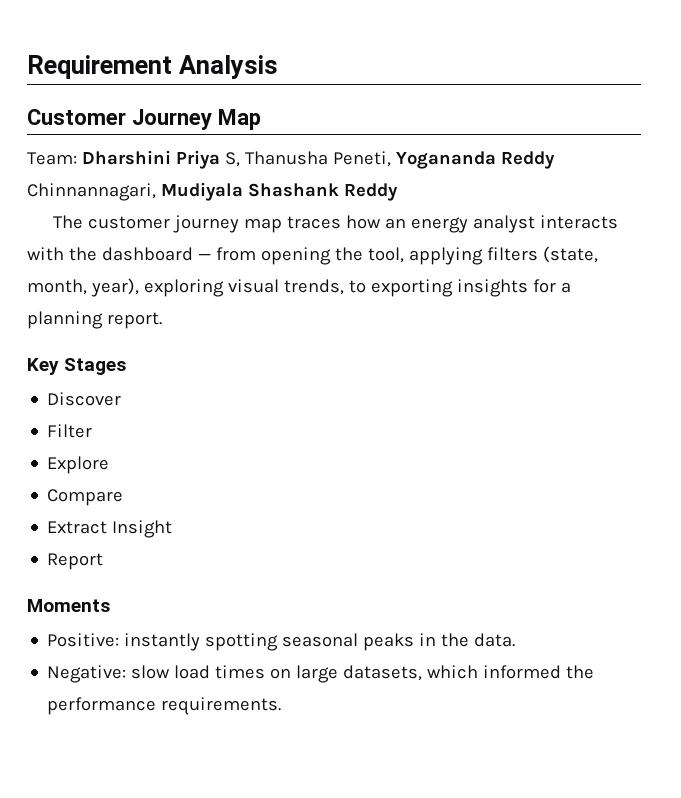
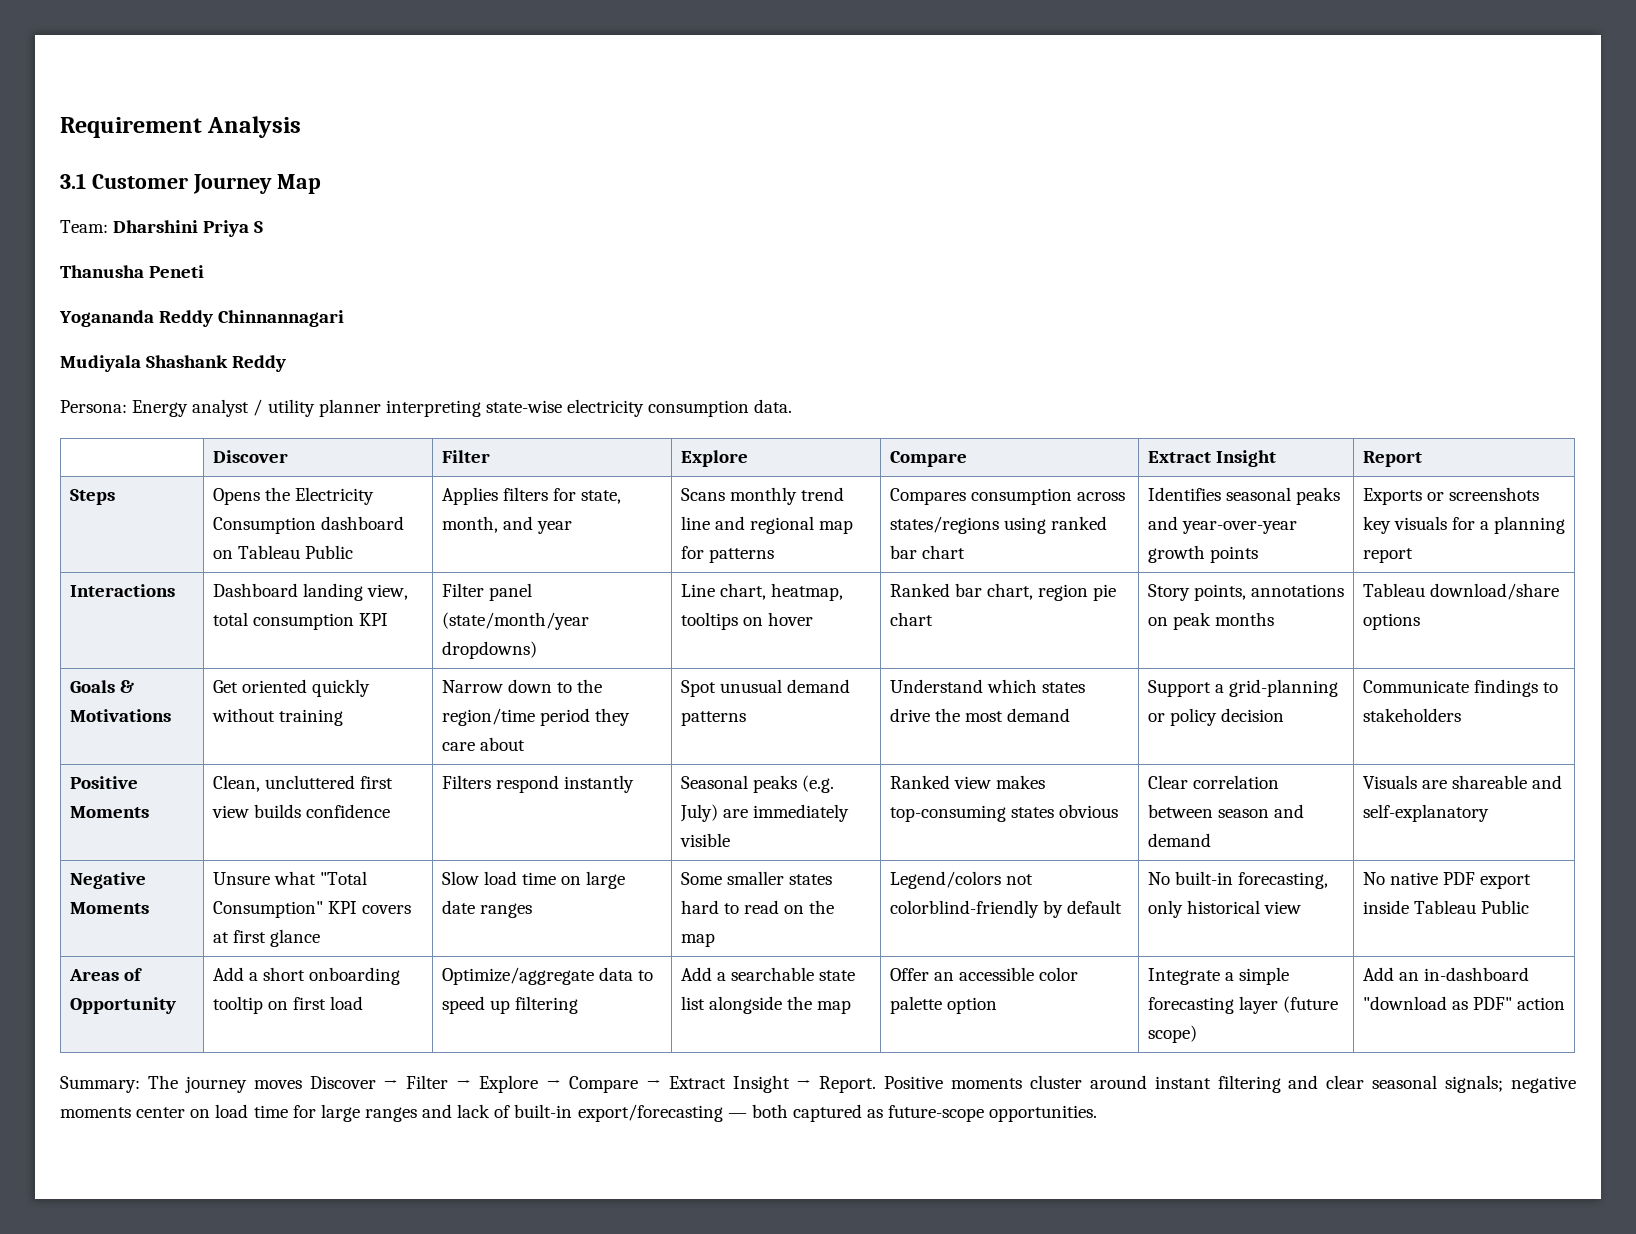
- Customer Journey Map
+ 3.1 Customer Journey Map
- Team: Dharshini Priya S, Thanusha Peneti, Yogananda Reddy Chinnannagari, Mudiyala Shashank Reddy
+ Team: Dharshini Priya S
+ Thanusha Peneti
+ Yogananda Reddy Chinnannagari
+ Mudiyala Shashank Reddy
- The customer journey map traces how an energy analyst interacts with the dashboard — from opening the tool, applying filters (state, month, year), exploring visual trends, to exporting insights for a planning report.
- Key Stages
- Discover
- Filter
- Explore
- Compare
- Extract Insight
- Report
- Moments
- Positive: instantly spotting seasonal peaks in the data.
- Negative: slow load times on large datasets, which informed the performance requirements.
+ Persona: Energy analyst / utility planner interpreting state-wise electricity consumption data.
+ | Discover | Filter | Explore | Compare | Extract Insight | Report
+ Steps | Opens the Electricity Consumption dashboard on Tableau Public | Applies filters for state, month, and year | Scans monthly trend line and regional map for patterns | Compares consumption across states/regions using ranked bar chart | Identifies seasonal peaks and year-over-year growth points | Exports or screenshots key visuals for a planning report
+ Interactions | Dashboard landing view, total consumption KPI | Filter panel (state/month/year dropdowns) | Line chart, heatmap, tooltips on hover | Ranked bar chart, region pie chart | Story points, annotations on peak months | Tableau download/share options
+ Goals & Motivations | Get oriented quickly without training | Narrow down to the region/time period they care about | Spot unusual demand patterns | Understand which states drive the most demand | Support a grid-planning or policy decision | Communicate findings to stakeholders
+ Positive Moments | Clean, uncluttered first view builds confidence | Filters respond instantly | Seasonal peaks (e.g. July) are immediately visible | Ranked view makes top-consuming states obvious | Clear correlation between season and demand | Visuals are shareable and self-explanatory
+ Negative Moments | Unsure what "Total Consumption" KPI covers at first glance | Slow load time on large date ranges | Some smaller states hard to read on the map | Legend/colors not colorblind-friendly by default | No built-in forecasting, only historical view | No native PDF export inside Tableau Public
+ Areas of Opportunity | Add a short onboarding tooltip on first load | Optimize/aggregate data to speed up filtering | Add a searchable state list alongside the map | Offer an accessible color palette option | Integrate a simple forecasting layer (future scope) | Add an in-dashboard "download as PDF" action
+ Summary: The journey moves Discover → Filter → Explore → Compare → Extract Insight → Report. Positive moments cluster around instant filtering and clear seasonal signals; negative moments center on load time for large ranges and lack of built-in export/forecasting — both captured as future-scope opportunities.

